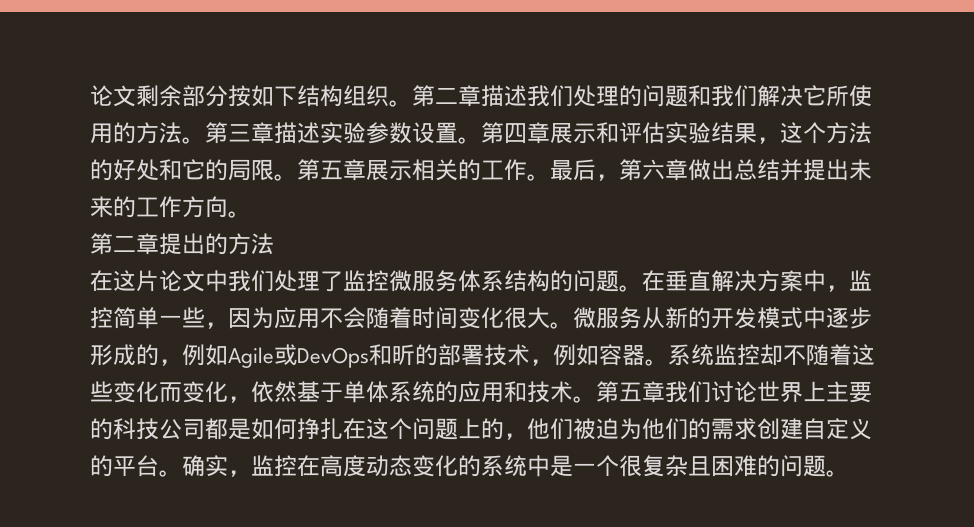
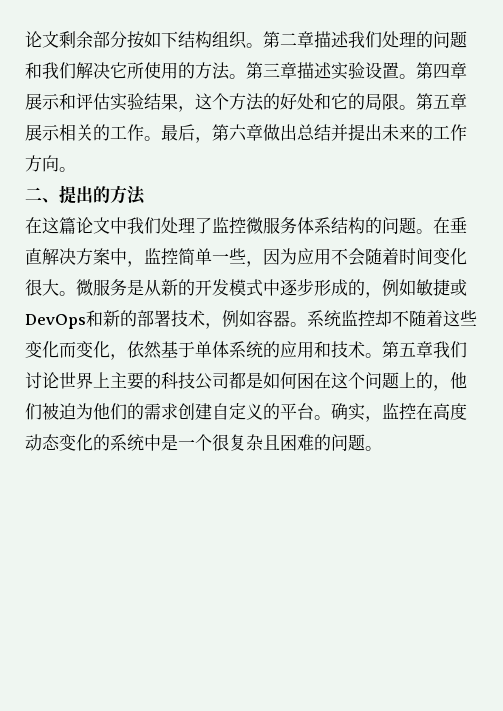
- 第三章描述实验参数设置。
+ 第三章描述实验设置。
- 第二章提出的方法
+ 二、提出的方法
- 在这片论文中我们处理了监控微服务体系结构的问题。
+ 在这篇论文中我们处理了监控微服务体系结构的问题。
- 微服务从新的开发模式中逐步形成的，例如Agile或DevOps和昕的部署技术，例如容器。
+ 微服务是从新的开发模式中逐步形成的，例如敏捷或DevOps和新的部署技术，例如容器。
- 第五章我们讨论世界上主要的科技公司都是如何挣扎在这个问题上的，他们被迫为他们的需求创建自定义的平台。
+ 第五章我们讨论世界上主要的科技公司都是如何困在这个问题上的，他们被迫为他们的需求创建自定义的平台。

